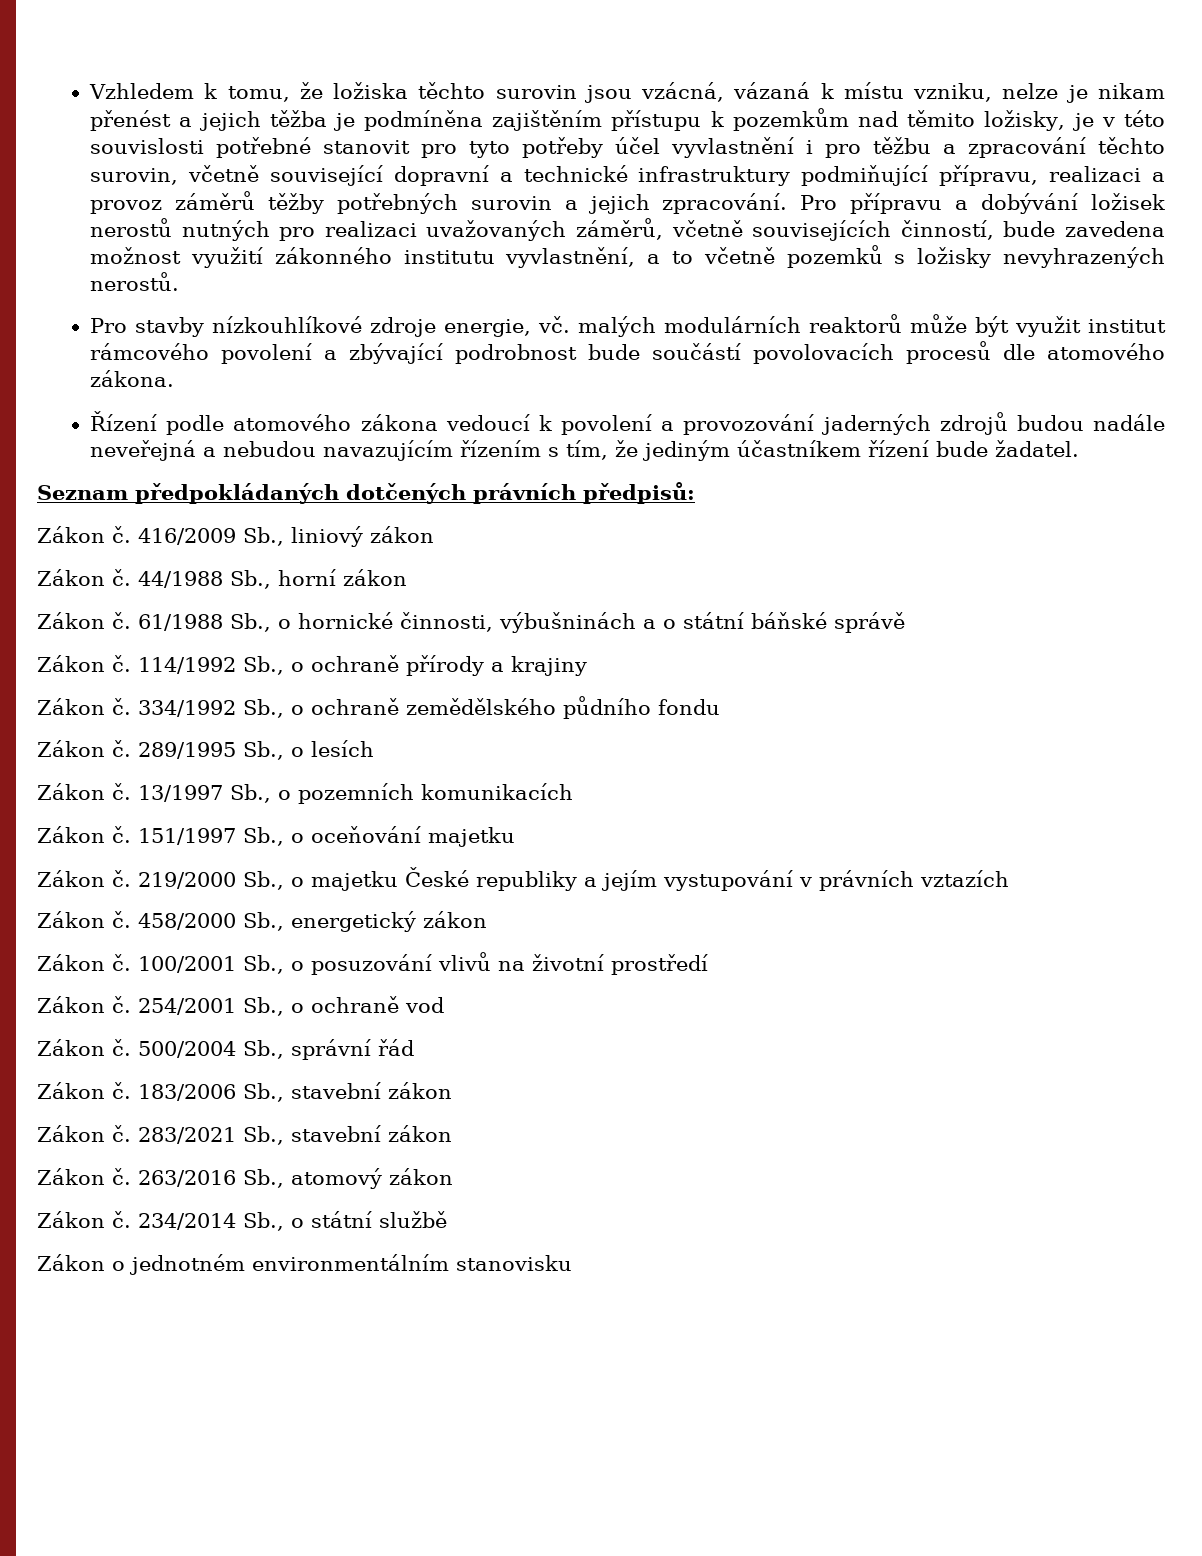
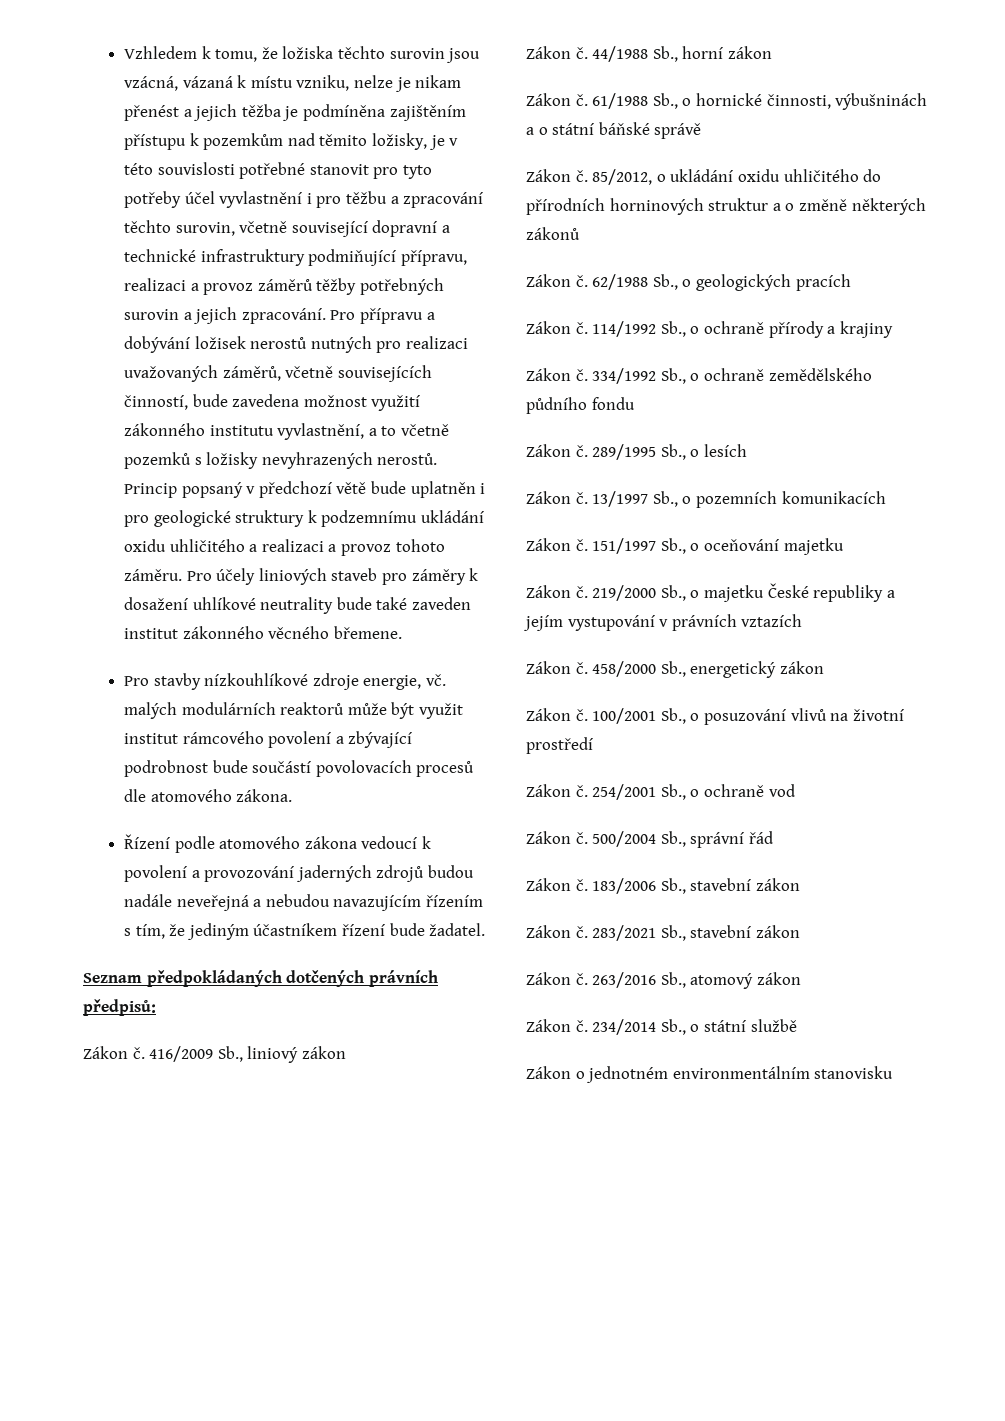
+ Princip popsaný v předchozí větě bude uplatněn i pro geologické struktury k podzemnímu ukládání oxidu uhličitého a realizaci a provoz tohoto záměru. Pro účely liniových staveb pro záměry k dosažení uhlíkové neutrality bude také zaveden institut zákonného věcného břemene.
+ Zákon č. 85/2012, o ukládání oxidu uhličitého do přírodních horninových struktur a o změně některých zákonů
+ Zákon č. 62/1988 Sb., o geologických pracích

